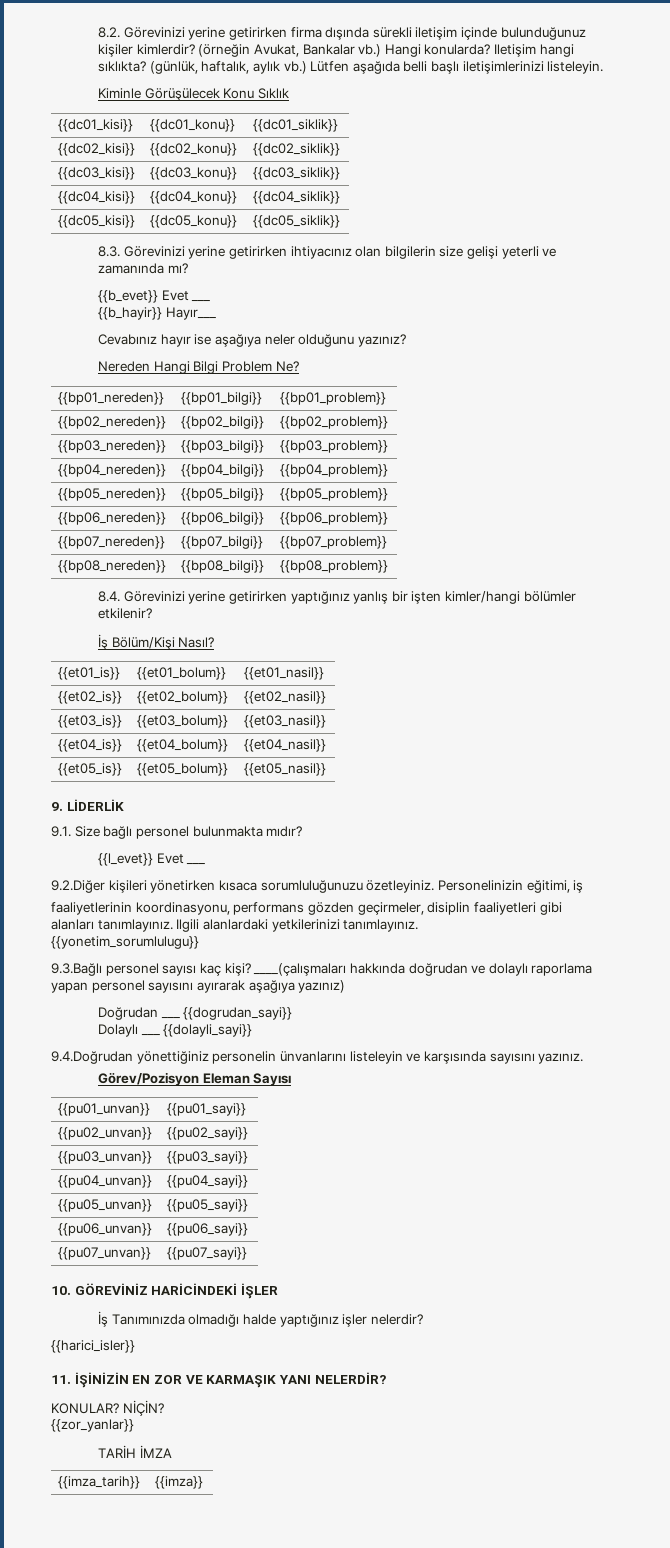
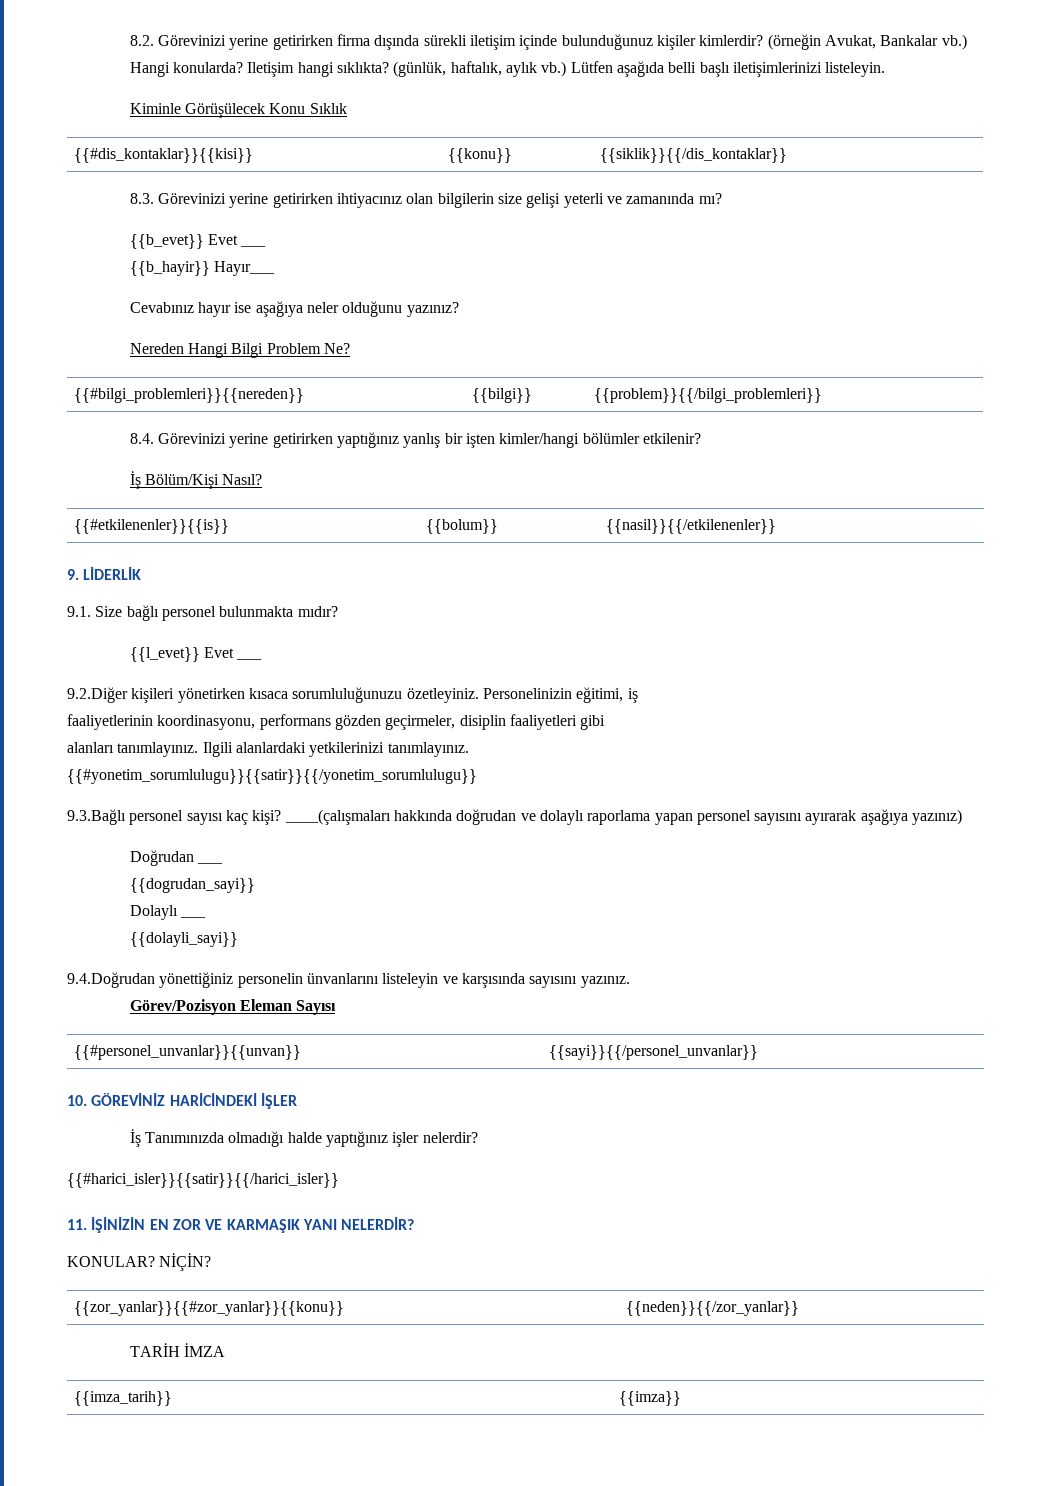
- {{dc01_kisi}} | {{dc01_konu}} | {{dc01_siklik}}
- {{dc02_kisi}} | {{dc02_konu}} | {{dc02_siklik}}
- {{dc03_kisi}} | {{dc03_konu}} | {{dc03_siklik}}
- {{dc04_kisi}} | {{dc04_konu}} | {{dc04_siklik}}
- {{dc05_kisi}} | {{dc05_konu}} | {{dc05_siklik}}
+ {{#dis_kontaklar}}{{kisi}} | {{konu}} | {{siklik}}{{/dis_kontaklar}}
- {{bp01_nereden}} | {{bp01_bilgi}} | {{bp01_problem}}
- {{bp02_nereden}} | {{bp02_bilgi}} | {{bp02_problem}}
- {{bp03_nereden}} | {{bp03_bilgi}} | {{bp03_problem}}
- {{bp04_nereden}} | {{bp04_bilgi}} | {{bp04_problem}}
- {{bp05_nereden}} | {{bp05_bilgi}} | {{bp05_problem}}
- {{bp06_nereden}} | {{bp06_bilgi}} | {{bp06_problem}}
- {{bp07_nereden}} | {{bp07_bilgi}} | {{bp07_problem}}
- {{bp08_nereden}} | {{bp08_bilgi}} | {{bp08_problem}}
+ {{#bilgi_problemleri}}{{nereden}} | {{bilgi}} | {{problem}}{{/bilgi_problemleri}}
- {{et01_is}} | {{et01_bolum}} | {{et01_nasil}}
- {{et02_is}} | {{et02_bolum}} | {{et02_nasil}}
- {{et03_is}} | {{et03_bolum}} | {{et03_nasil}}
- {{et04_is}} | {{et04_bolum}} | {{et04_nasil}}
- {{et05_is}} | {{et05_bolum}} | {{et05_nasil}}
+ {{#etkilenenler}}{{is}} | {{bolum}} | {{nasil}}{{/etkilenenler}}
- {{yonetim_sorumlulugu}}
+ {{#yonetim_sorumlulugu}}{{satir}}{{/yonetim_sorumlulugu}}
- Doğrudan ___ {{dogrudan_sayi}}
+ Doğrudan ___
+ {{dogrudan_sayi}}
- Dolaylı ___ {{dolayli_sayi}}
+ Dolaylı ___
+ {{dolayli_sayi}}
- {{pu01_unvan}} | {{pu01_sayi}}
- {{pu02_unvan}} | {{pu02_sayi}}
- {{pu03_unvan}} | {{pu03_sayi}}
- {{pu04_unvan}} | {{pu04_sayi}}
- {{pu05_unvan}} | {{pu05_sayi}}
- {{pu06_unvan}} | {{pu06_sayi}}
- {{pu07_unvan}} | {{pu07_sayi}}
+ {{#personel_unvanlar}}{{unvan}} | {{sayi}}{{/personel_unvanlar}}
- {{harici_isler}}
+ {{#harici_isler}}{{satir}}{{/harici_isler}}
- {{zor_yanlar}}
+ {{zor_yanlar}}{{#zor_yanlar}}{{konu}} | {{neden}}{{/zor_yanlar}}

